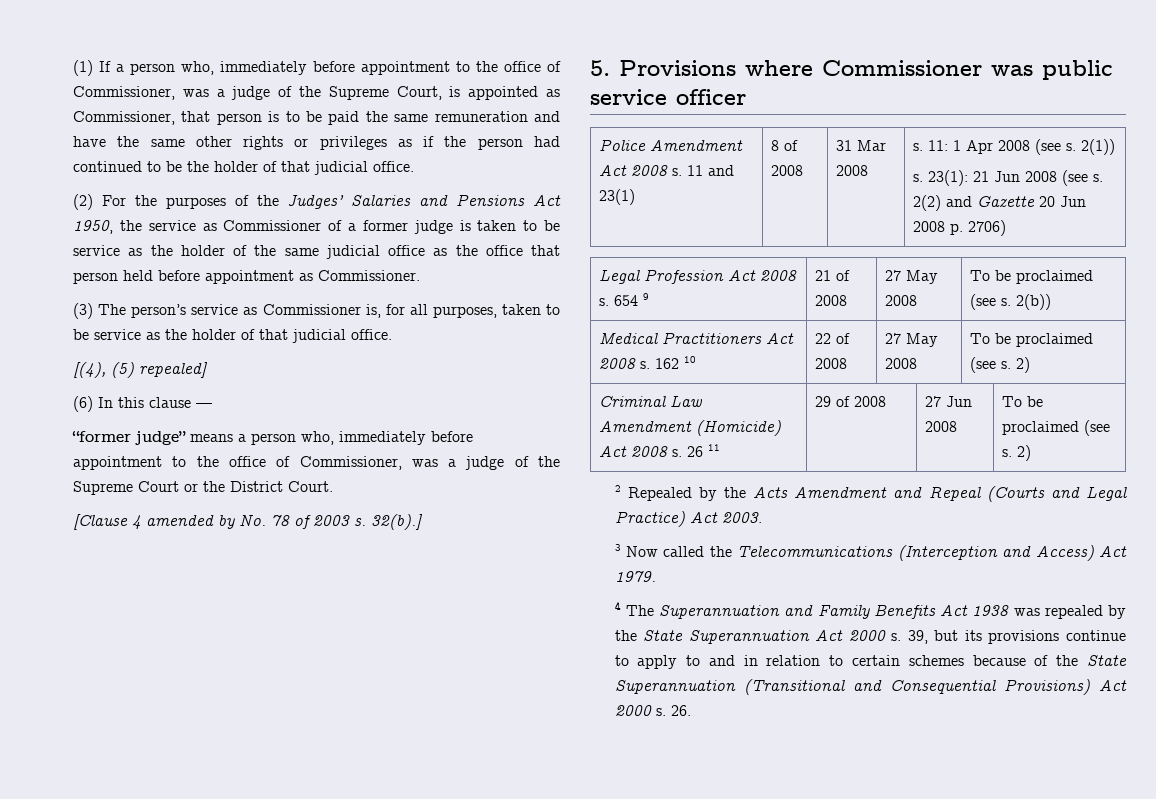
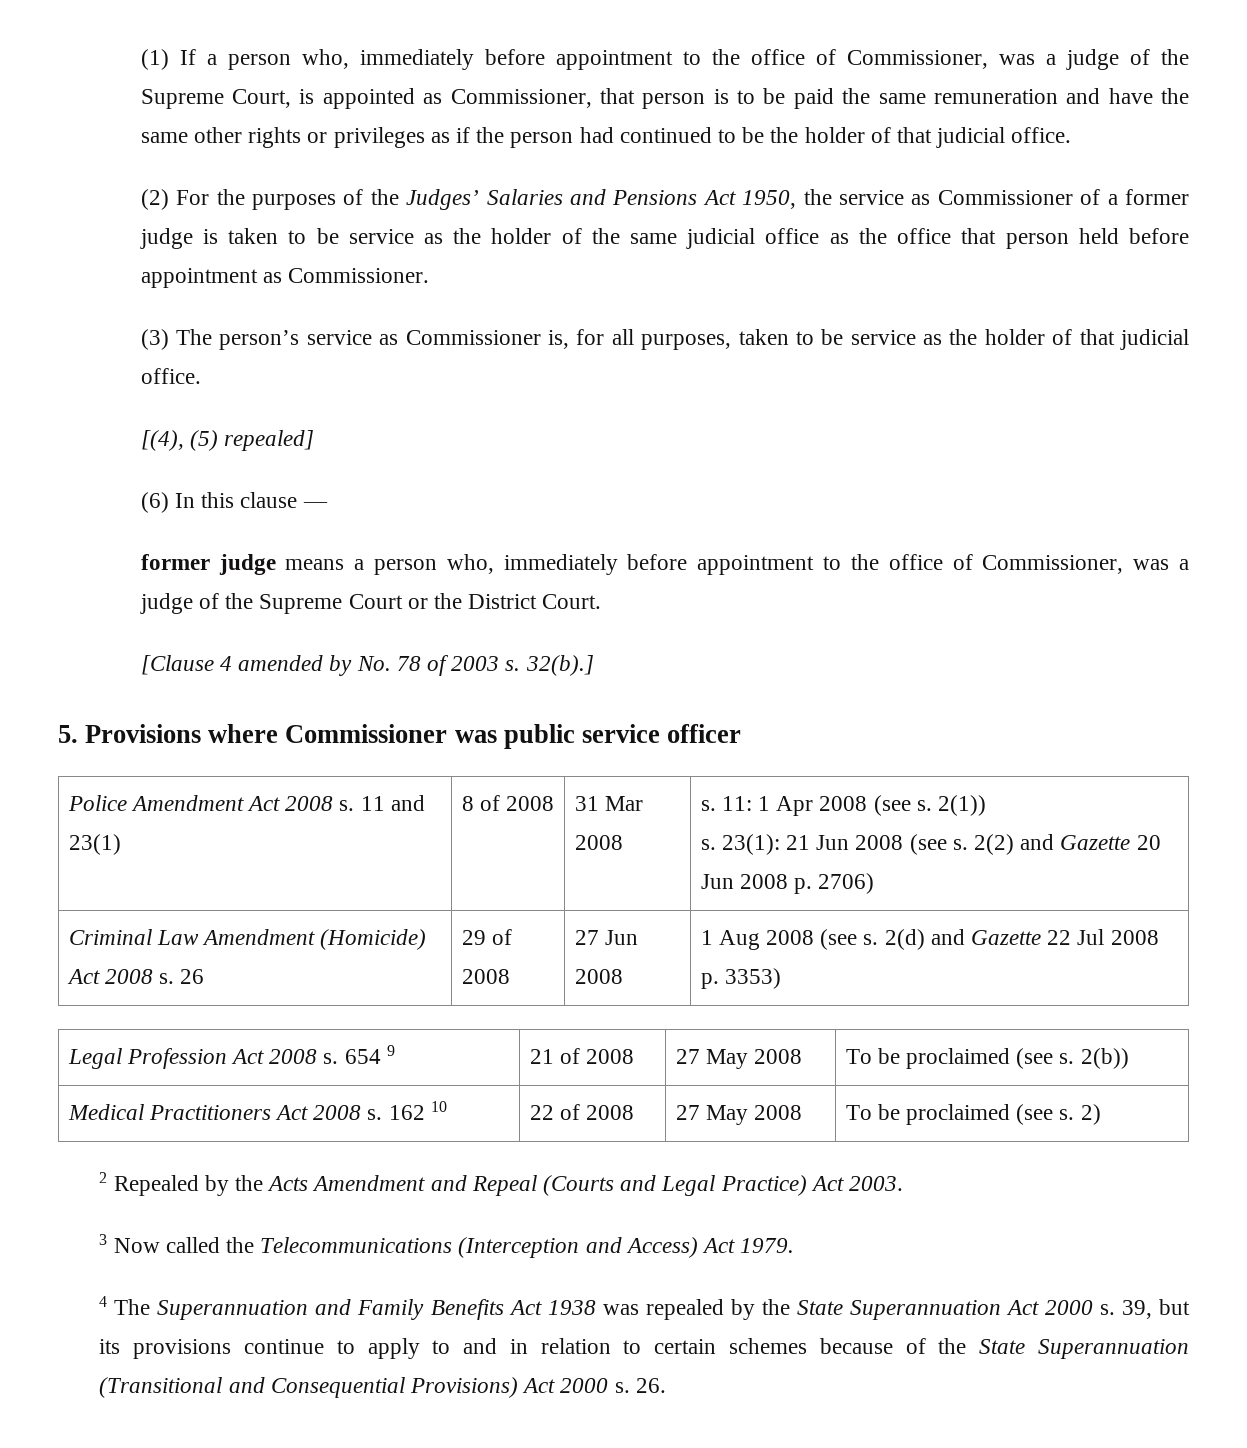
- “former judge” means a person who, immediately before appointment to the office of Commissioner, was a judge of the Supreme Court or the District Court.
+ former judge means a person who, immediately before appointment to the office of Commissioner, was a judge of the Supreme Court or the District Court.
+ Criminal Law Amendment (Homicide) Act 2008 s. 26 | 29 of 2008 | 27 Jun 2008 | 1 Aug 2008 (see s. 2(d) and Gazette 22 Jul 2008 p. 3353)
- Criminal Law Amendment (Homicide) Act 2008 s. 26 11 | 29 of 2008 | 27 Jun 2008 | To be proclaimed (see s. 2)

